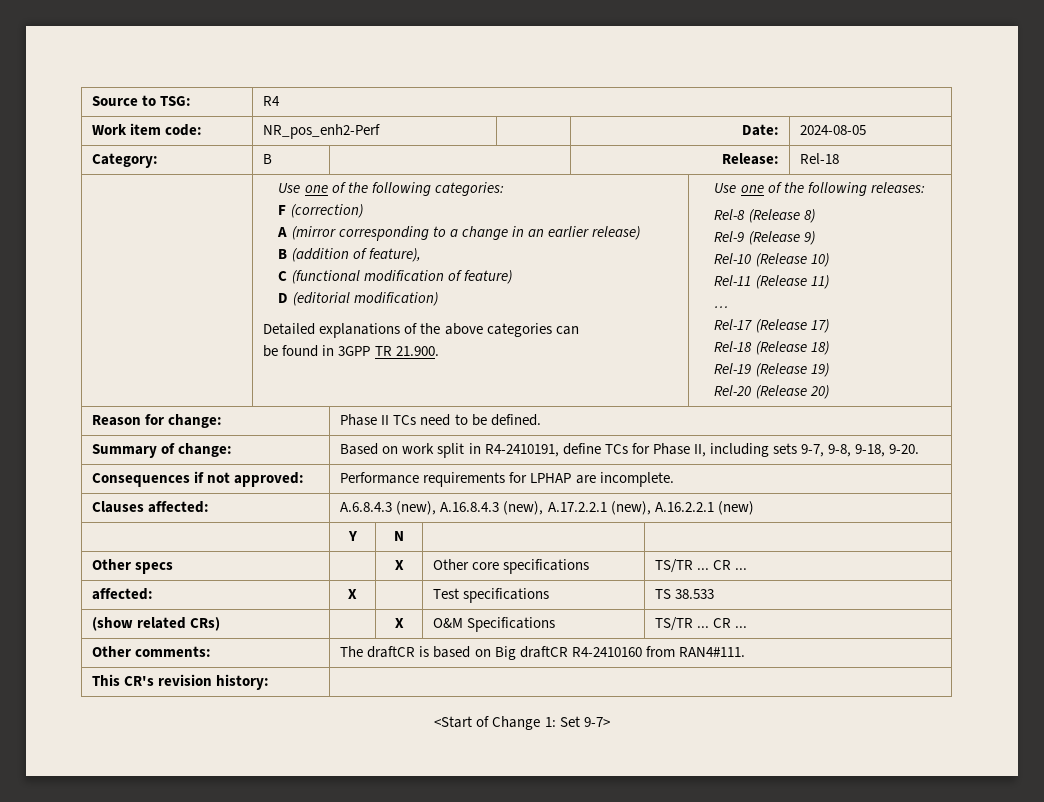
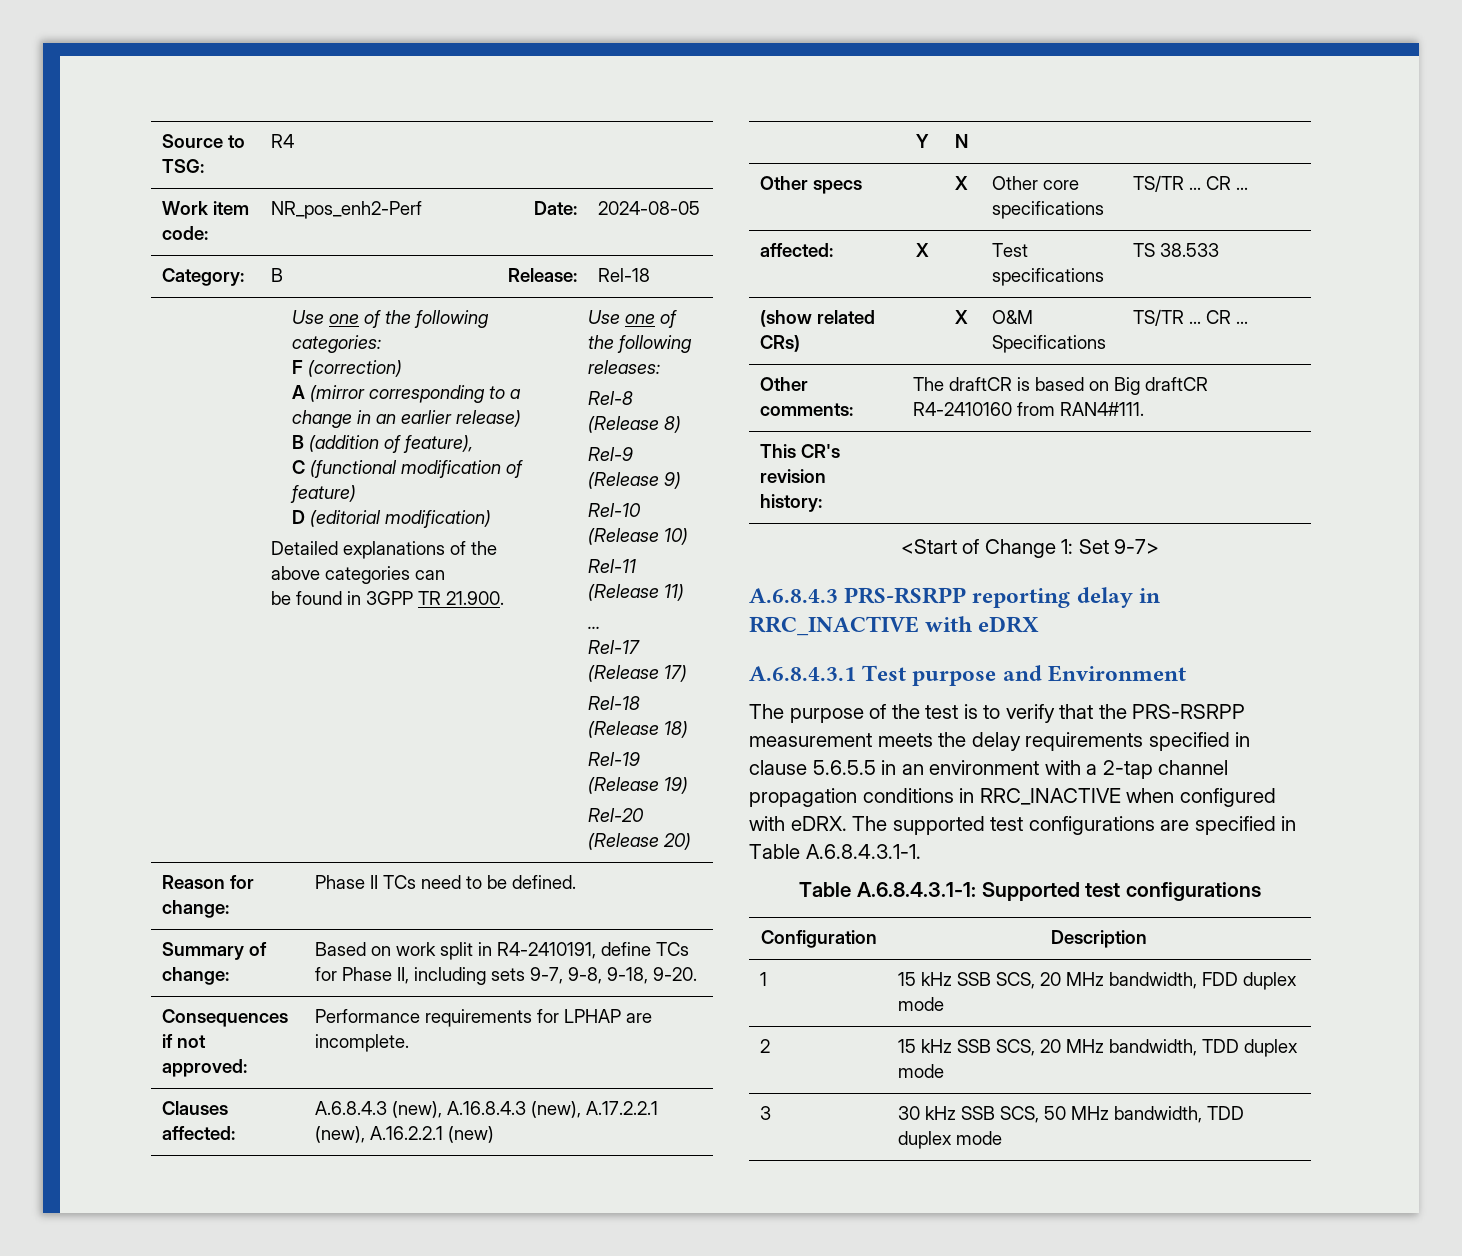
+ A.6.8.4.3 PRS-RSRPP reporting delay in RRC_INACTIVE with eDRX
+ A.6.8.4.3.1 Test purpose and Environment
+ The purpose of the test is to verify that the PRS-RSRPP measurement meets the delay requirements specified in clause 5.6.5.5 in an environment with a 2-tap channel propagation conditions in RRC_INACTIVE when configured with eDRX. The supported test configurations are specified in Table A.6.8.4.3.1-1.
+ Table A.6.8.4.3.1-1: Supported test configurations
+ Configuration | Description
+ 1 | 15 kHz SSB SCS, 20 MHz bandwidth, FDD duplex mode
+ 2 | 15 kHz SSB SCS, 20 MHz bandwidth, TDD duplex mode
+ 3 | 30 kHz SSB SCS, 50 MHz bandwidth, TDD duplex mode

